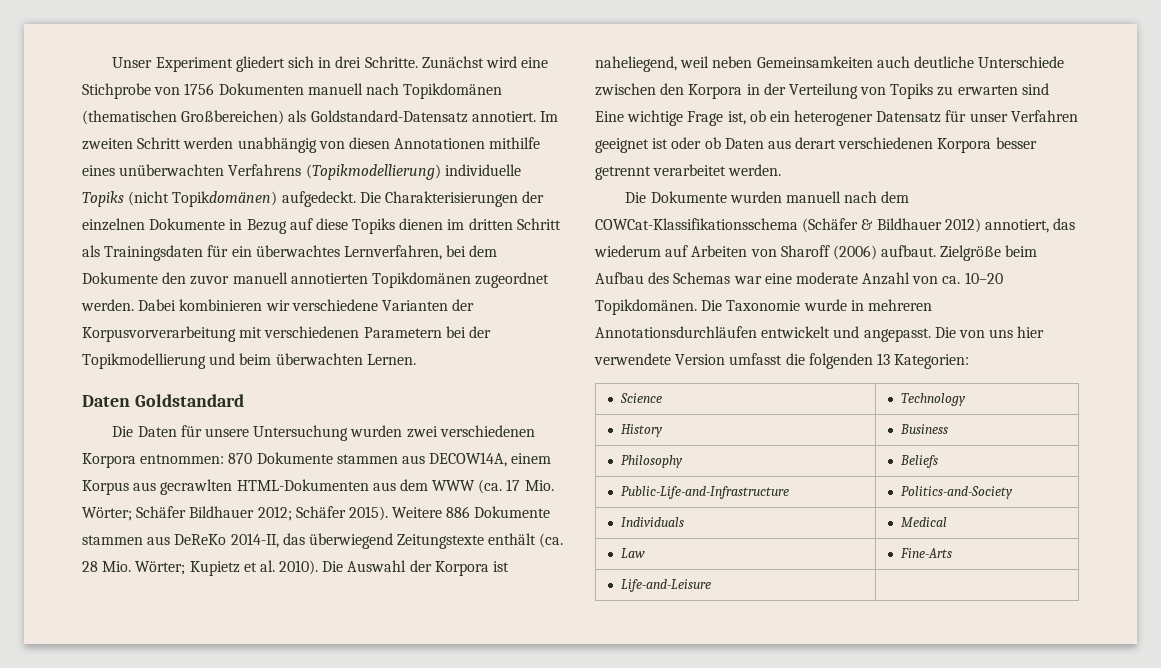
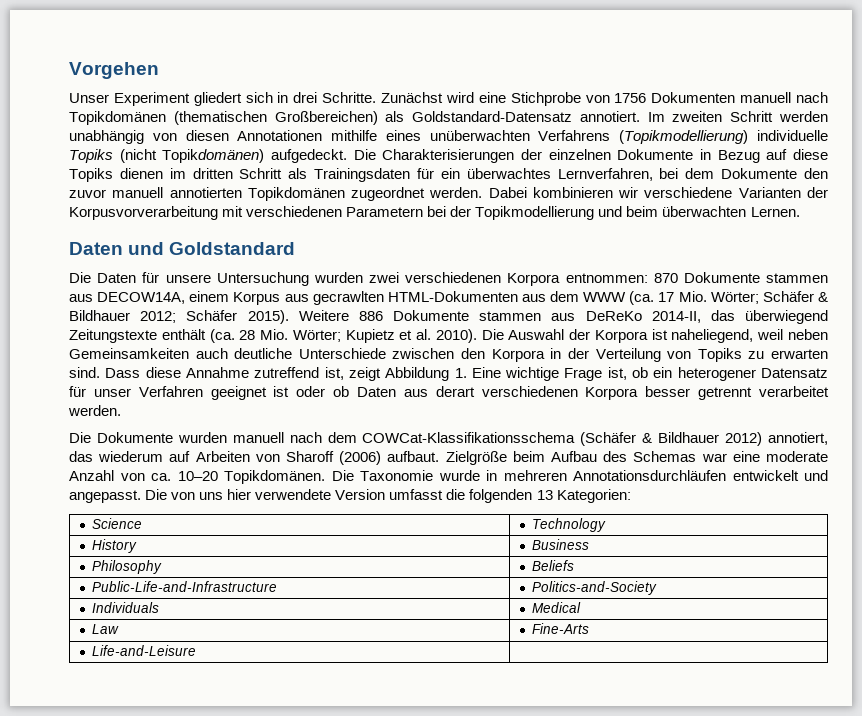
+ Vorgehen
- Daten Goldstandard
+ Daten und Goldstandard
- Die Daten für unsere Untersuchung wurden zwei verschiedenen Korpora entnommen: 870 Dokumente stammen aus DECOW14A, einem Korpus aus gecrawlten HTML-Dokumenten aus dem WWW (ca. 17 Mio. Wörter; Schäfer Bildhauer 2012; Schäfer 2015).
+ Die Daten für unsere Untersuchung wurden zwei verschiedenen Korpora entnommen: 870 Dokumente stammen aus DECOW14A, einem Korpus aus gecrawlten HTML-Dokumenten aus dem WWW (ca. 17 Mio. Wörter; Schäfer & Bildhauer 2012; Schäfer 2015).
- Die Auswahl der Korpora ist naheliegend, weil neben Gemeinsamkeiten auch deutliche Unterschiede zwischen den Korpora in der Verteilung von Topiks zu erwarten sind Eine wichtige Frage ist, ob ein heterogener Datensatz für unser Verfahren geeignet ist oder ob Daten aus derart verschiedenen Korpora besser getrennt verarbeitet werden.
+ Die Auswahl der Korpora ist naheliegend, weil neben Gemeinsamkeiten auch deutliche Unterschiede zwischen den Korpora in der Verteilung von Topiks zu erwarten sind. Dass diese Annahme zutreffend ist, zeigt Abbildung 1. Eine wichtige Frage ist, ob ein heterogener Datensatz für unser Verfahren geeignet ist oder ob Daten aus derart verschiedenen Korpora besser getrennt verarbeitet werden.

